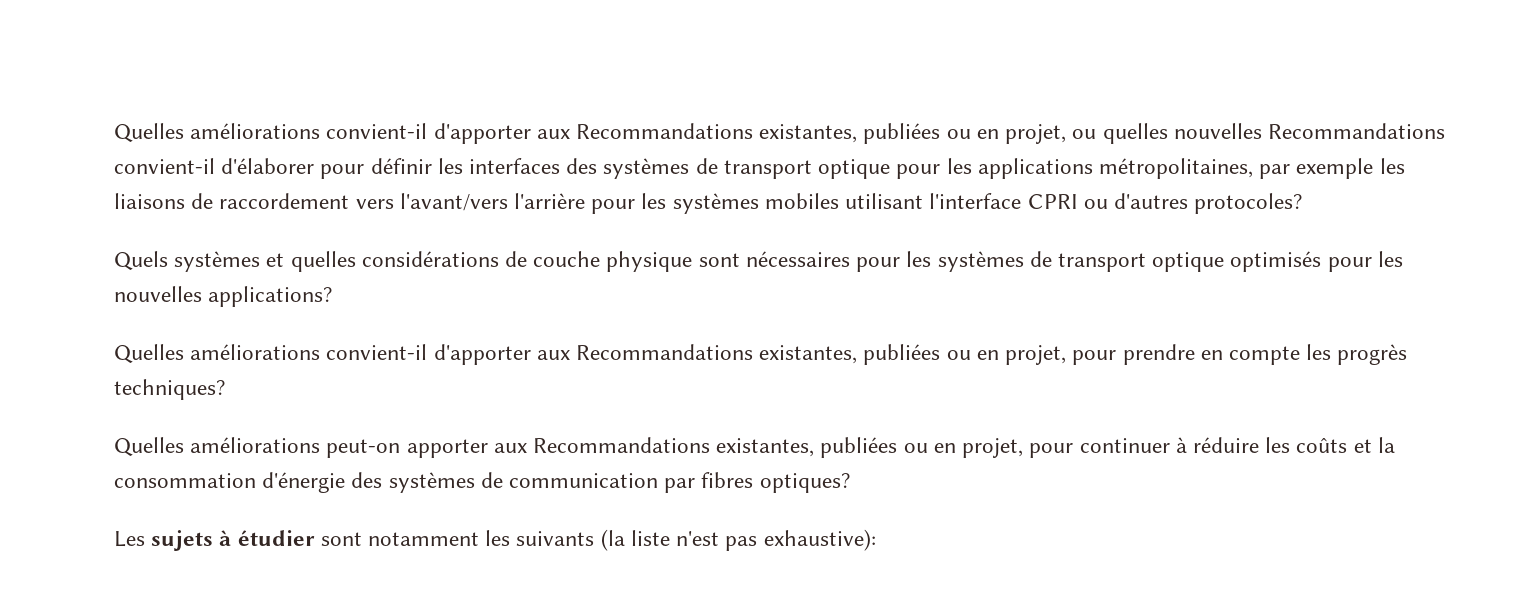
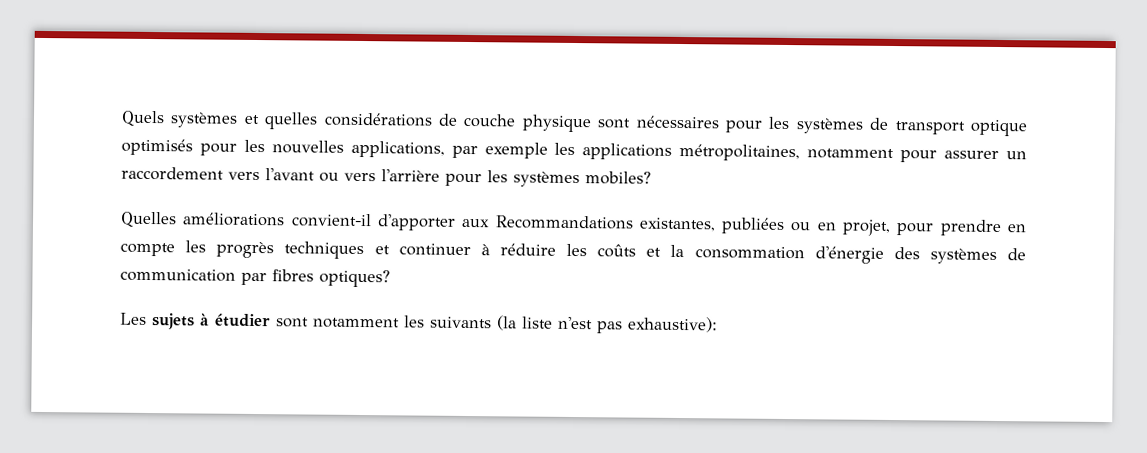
- Quelles améliorations convient-il d'apporter aux Recommandations existantes, publiées ou en projet, ou quelles nouvelles Recommandations convient-il d'élaborer pour définir les interfaces des systèmes de transport optique pour les applications métropolitaines, par exemple les liaisons de raccordement vers l'avant/vers l'arrière pour les systèmes mobiles utilisant l'interface CPRI ou d'autres protocoles?
- Quels systèmes et quelles considérations de couche physique sont nécessaires pour les systèmes de transport optique optimisés pour les nouvelles applications?
+ Quels systèmes et quelles considérations de couche physique sont nécessaires pour les systèmes de transport optique optimisés pour les nouvelles applications, par exemple les applications métropolitaines, notamment pour assurer un raccordement vers l'avant ou vers l'arrière pour les systèmes mobiles?
- Quelles améliorations convient-il d'apporter aux Recommandations existantes, publiées ou en projet, pour prendre en compte les progrès techniques?
- Quelles améliorations peut-on apporter aux Recommandations existantes, publiées ou en projet, pour continuer à réduire les coûts et la consommation d'énergie des systèmes de communication par fibres optiques?
+ Quelles améliorations convient-il d'apporter aux Recommandations existantes, publiées ou en projet, pour prendre en compte les progrès techniques et continuer à réduire les coûts et la consommation d'énergie des systèmes de communication par fibres optiques?

